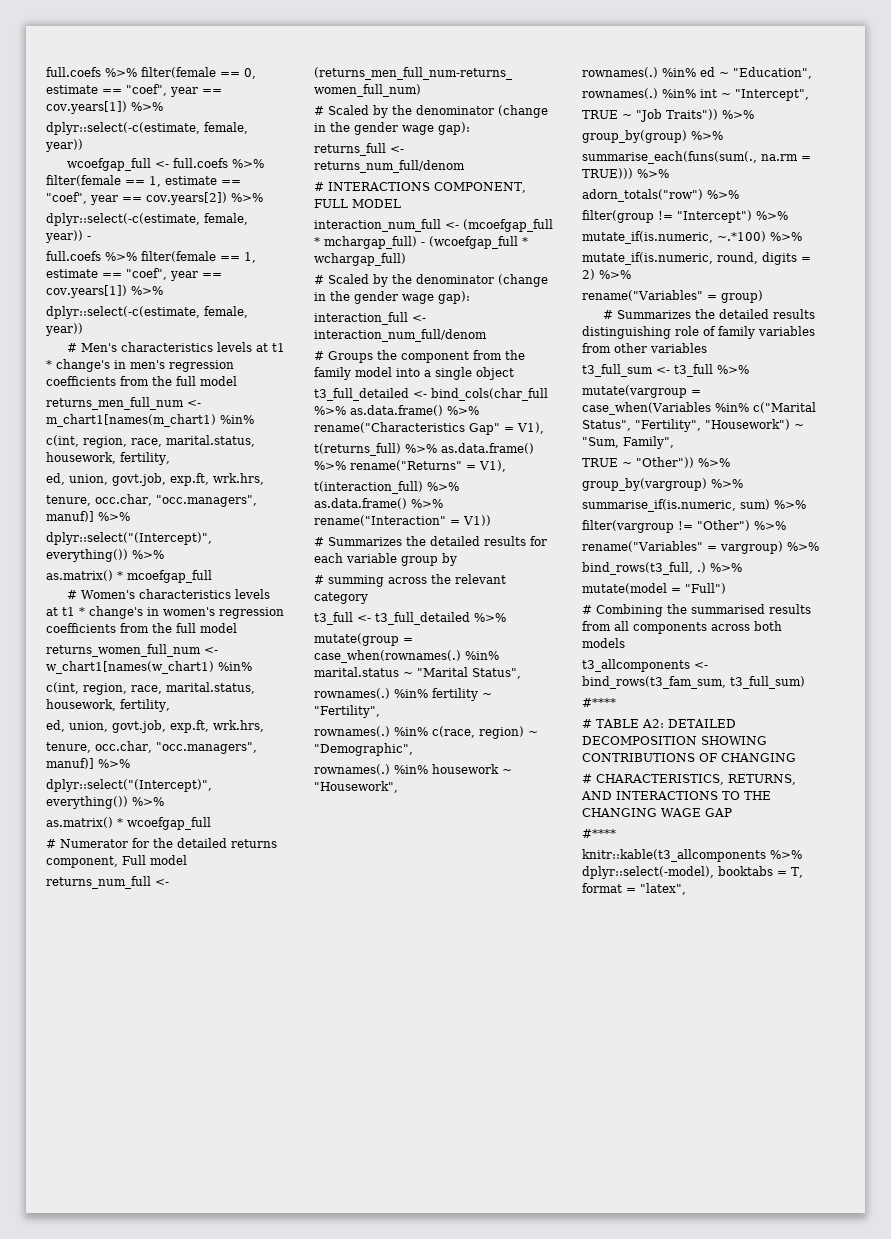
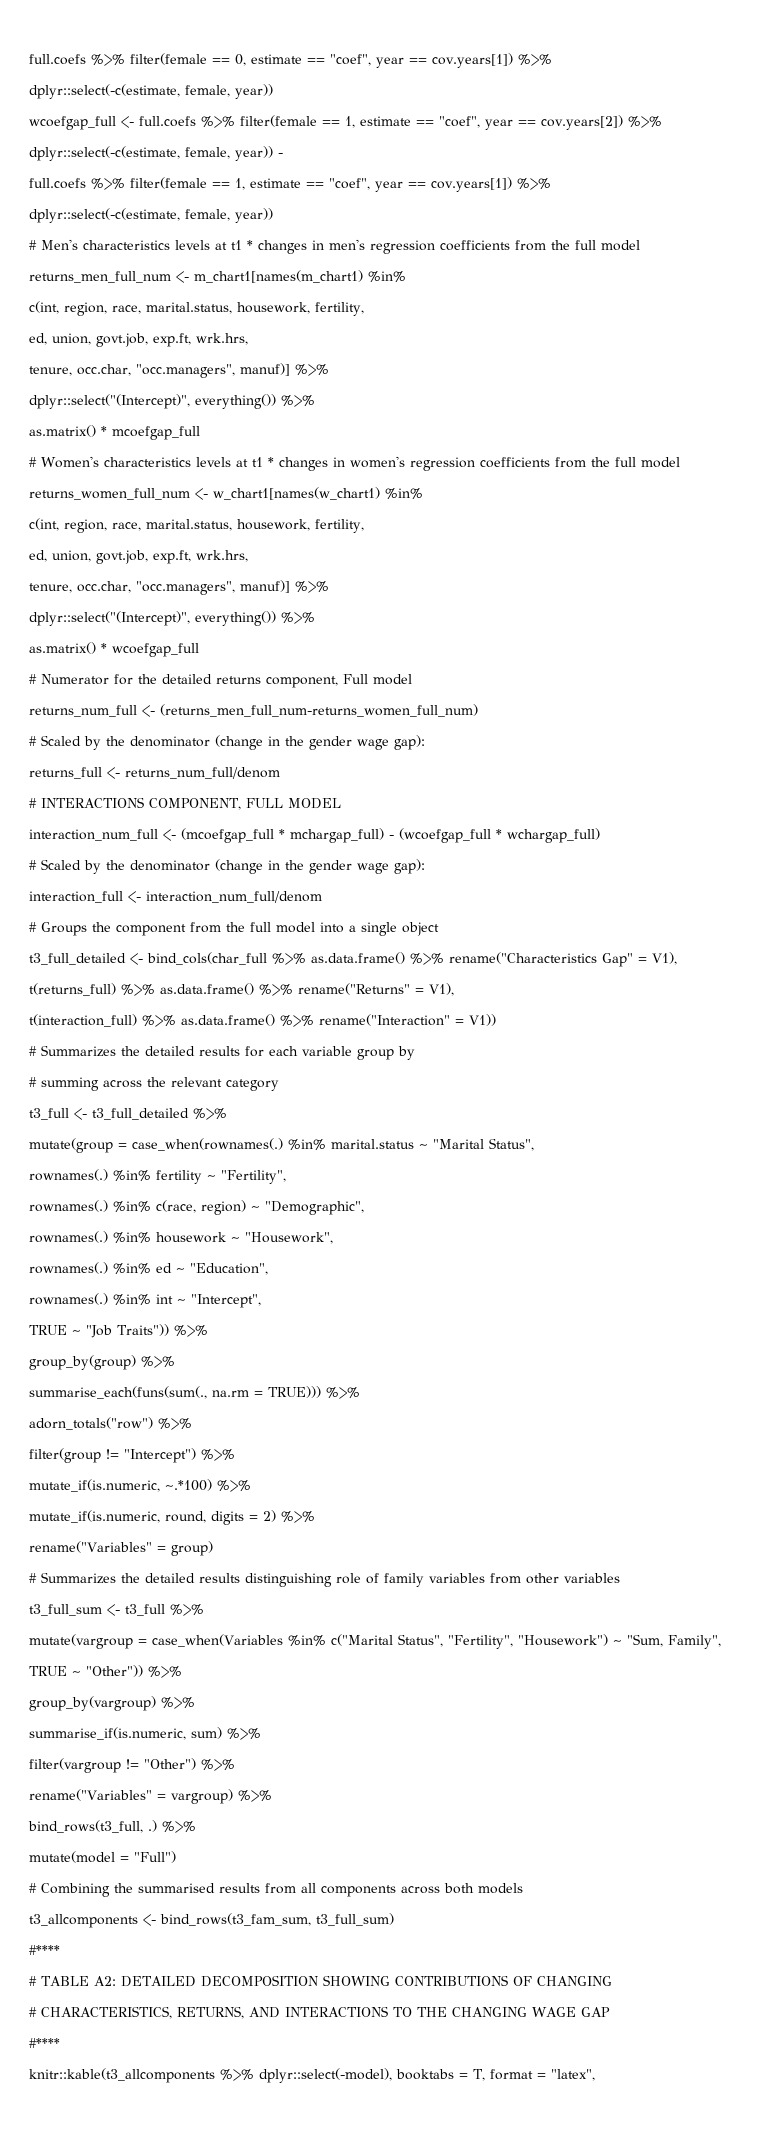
- # Men's characteristics levels at t1 * change's in men's regression coefficients from the full model
+ # Men's characteristics levels at t1 * changes in men's regression coefficients from the full model
- # Women's characteristics levels at t1 * change's in women's regression coefficients from the full model
+ # Women's characteristics levels at t1 * changes in women's regression coefficients from the full model
- # Groups the component from the family model into a single object
+ # Groups the component from the full model into a single object

